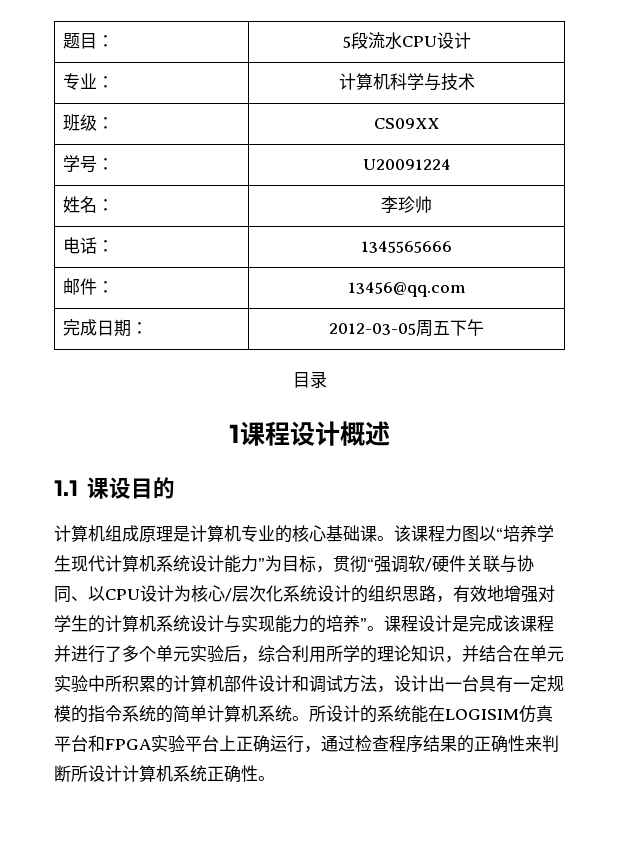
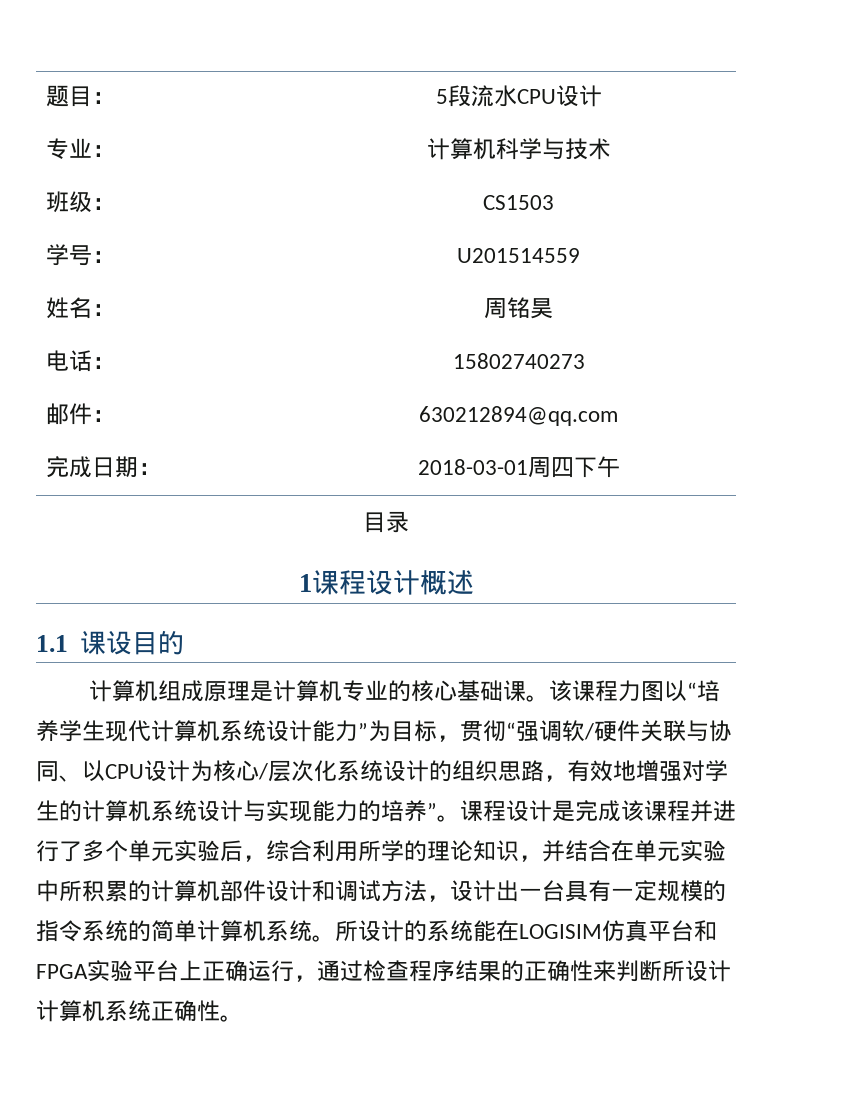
- 班级： | CS09XX
+ 班级： | CS1503
- 学号： | U20091224
+ 学号： | U201514559
- 姓名： | 李珍帅
+ 姓名： | 周铭昊
- 电话： | 1345565666
+ 电话： | 15802740273
- 邮件： | 13456@qq.com
+ 邮件： | 630212894@qq.com
- 完成日期： | 2012-03-05周五下午
+ 完成日期： | 2018-03-01周四下午

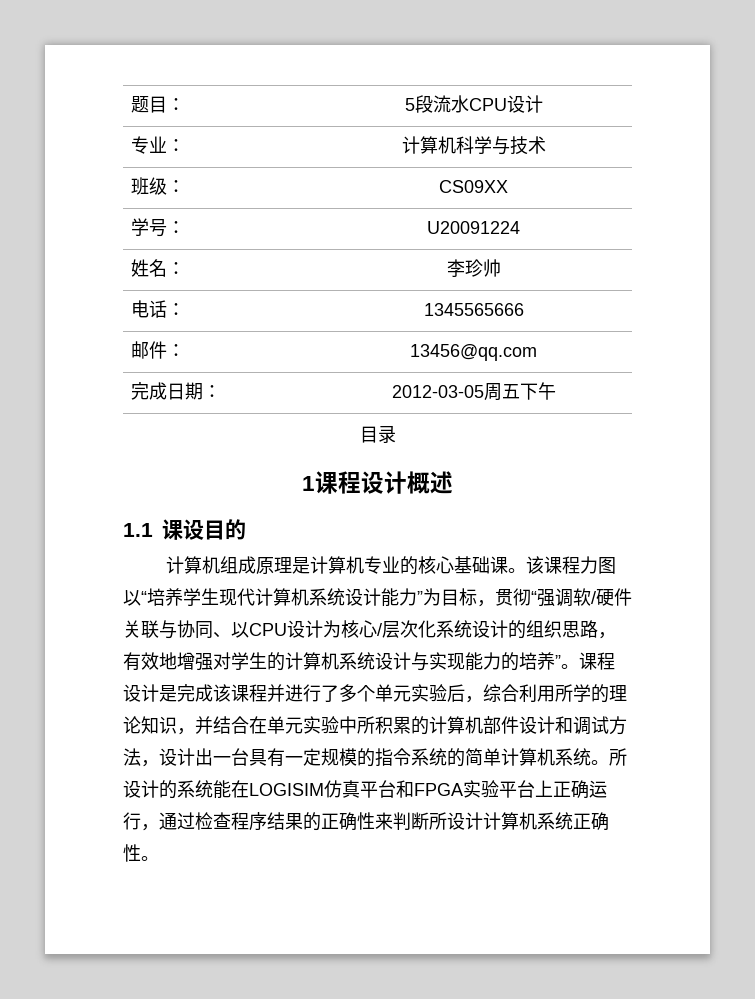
- 班级： | CS1503
+ 班级： | CS09XX
- 学号： | U201514559
+ 学号： | U20091224
- 姓名： | 周铭昊
+ 姓名： | 李珍帅
- 电话： | 15802740273
+ 电话： | 1345565666
- 邮件： | 630212894@qq.com
+ 邮件： | 13456@qq.com
- 完成日期： | 2018-03-01周四下午
+ 完成日期： | 2012-03-05周五下午

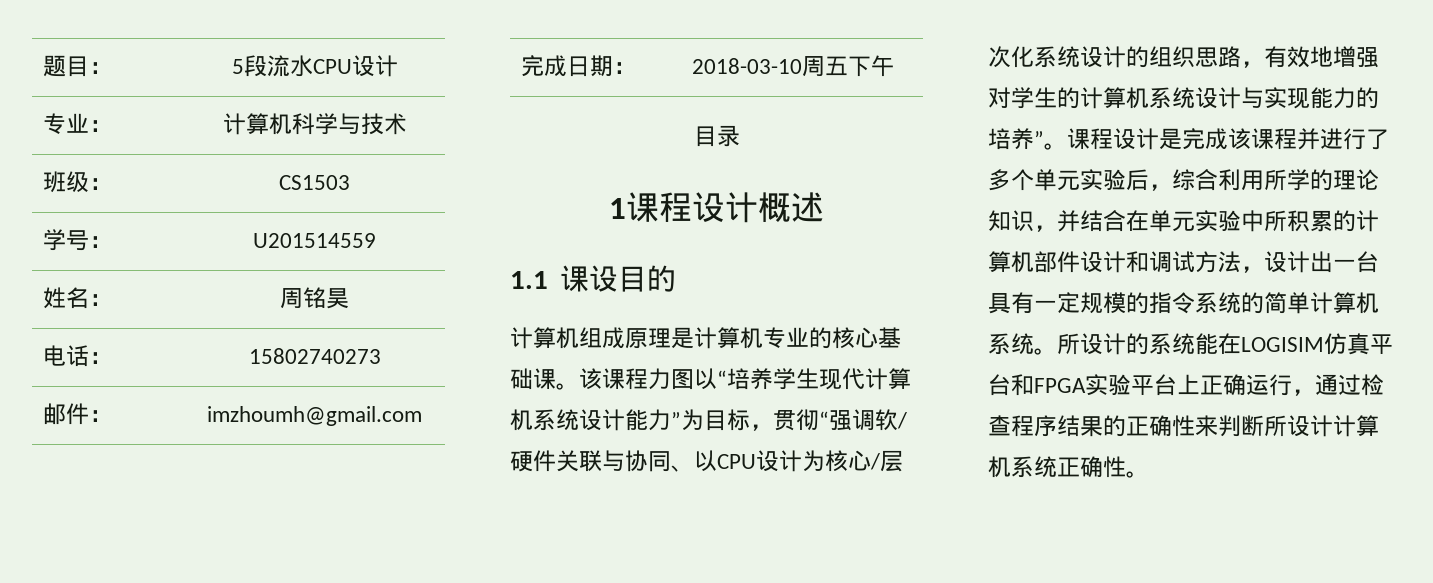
- 班级： | CS09XX
+ 班级： | CS1503
- 学号： | U20091224
+ 学号： | U201514559
- 姓名： | 李珍帅
+ 姓名： | 周铭昊
- 电话： | 1345565666
+ 电话： | 15802740273
- 邮件： | 13456@qq.com
+ 邮件： | imzhoumh@gmail.com
- 完成日期： | 2012-03-05周五下午
+ 完成日期： | 2018-03-10周五下午

